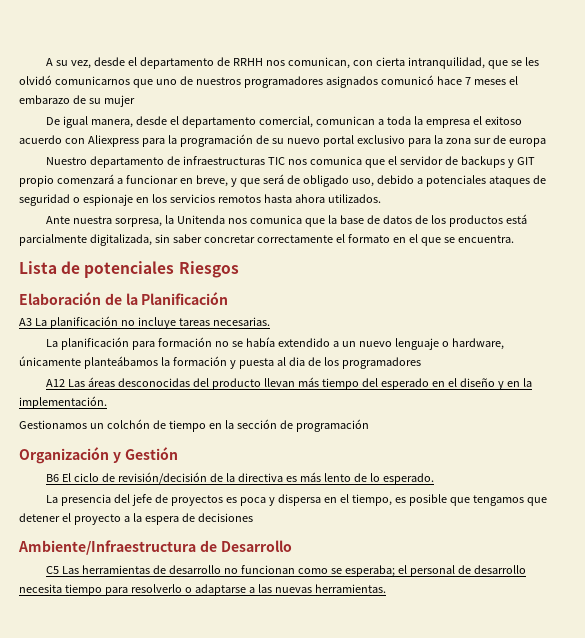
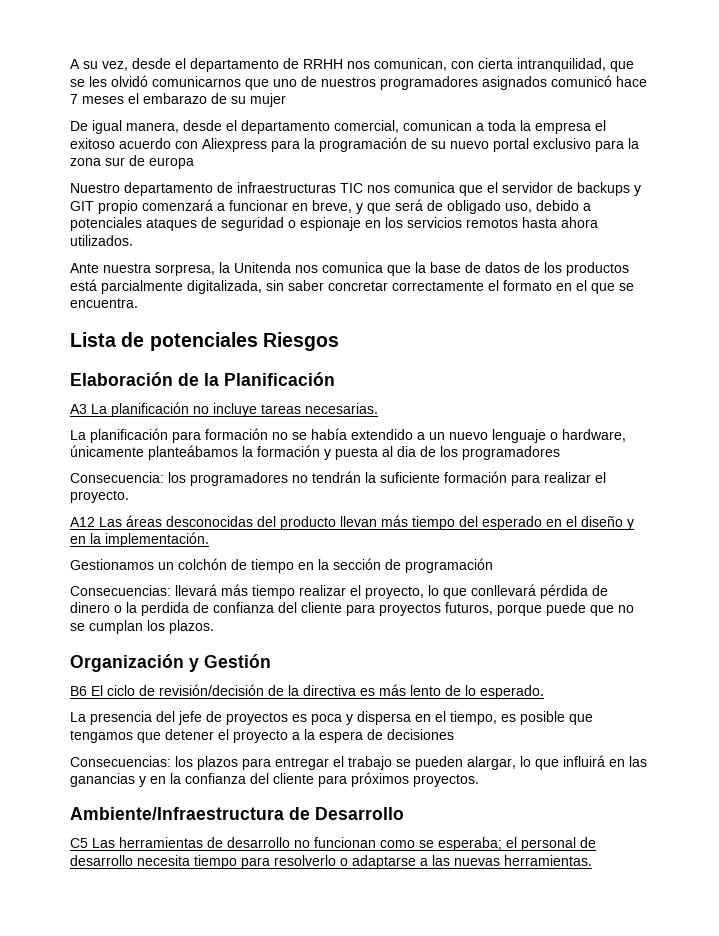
+ Consecuencia: los programadores no tendrán la suficiente formación para realizar el proyecto.
+ Consecuencias: llevará más tiempo realizar el proyecto, lo que conllevará pérdida de dinero o la perdida de confianza del cliente para proyectos futuros, porque puede que no se cumplan los plazos.
+ Consecuencias: los plazos para entregar el trabajo se pueden alargar, lo que influirá en las ganancias y en la confianza del cliente para próximos proyectos.

